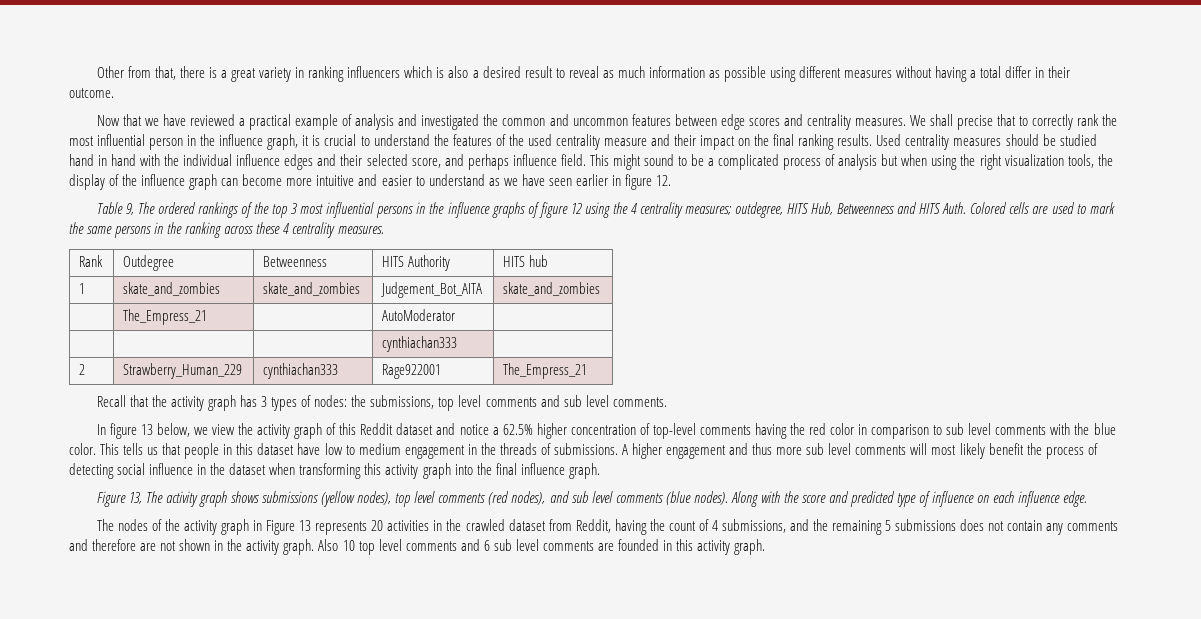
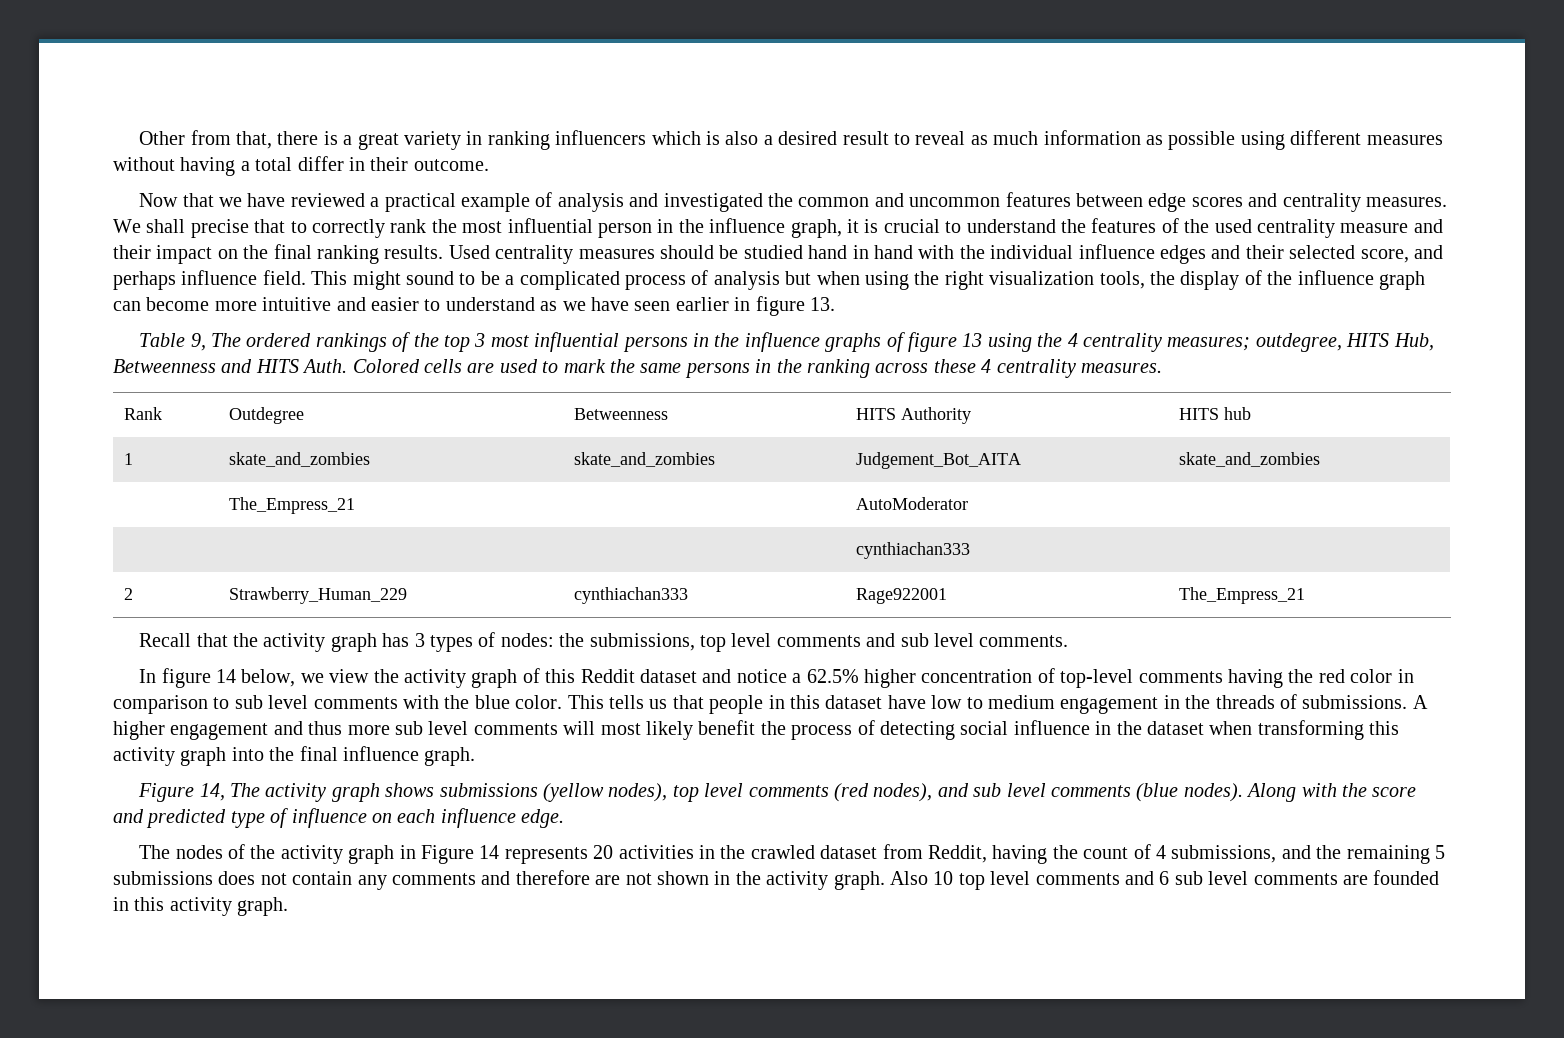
- This might sound to be a complicated process of analysis but when using the right visualization tools, the display of the influence graph can become more intuitive and easier to understand as we have seen earlier in figure 12.
+ This might sound to be a complicated process of analysis but when using the right visualization tools, the display of the influence graph can become more intuitive and easier to understand as we have seen earlier in figure 13.
- Table 9, The ordered rankings of the top 3 most influential persons in the influence graphs of figure 12 using the 4 centrality measures; outdegree, HITS Hub, Betweenness and HITS Auth.
+ Table 9, The ordered rankings of the top 3 most influential persons in the influence graphs of figure 13 using the 4 centrality measures; outdegree, HITS Hub, Betweenness and HITS Auth.
- In figure 13 below, we view the activity graph of this Reddit dataset and notice a 62.5% higher concentration of top-level comments having the red color in comparison to sub level comments with the blue color.
+ In figure 14 below, we view the activity graph of this Reddit dataset and notice a 62.5% higher concentration of top-level comments having the red color in comparison to sub level comments with the blue color.
- Figure 13, The activity graph shows submissions (yellow nodes), top level comments (red nodes), and sub level comments (blue nodes).
+ Figure 14, The activity graph shows submissions (yellow nodes), top level comments (red nodes), and sub level comments (blue nodes).
- The nodes of the activity graph in Figure 13 represents 20 activities in the crawled dataset from Reddit, having the count of 4 submissions, and the remaining 5 submissions does not contain any comments and therefore are not shown in the activity graph.
+ The nodes of the activity graph in Figure 14 represents 20 activities in the crawled dataset from Reddit, having the count of 4 submissions, and the remaining 5 submissions does not contain any comments and therefore are not shown in the activity graph.

